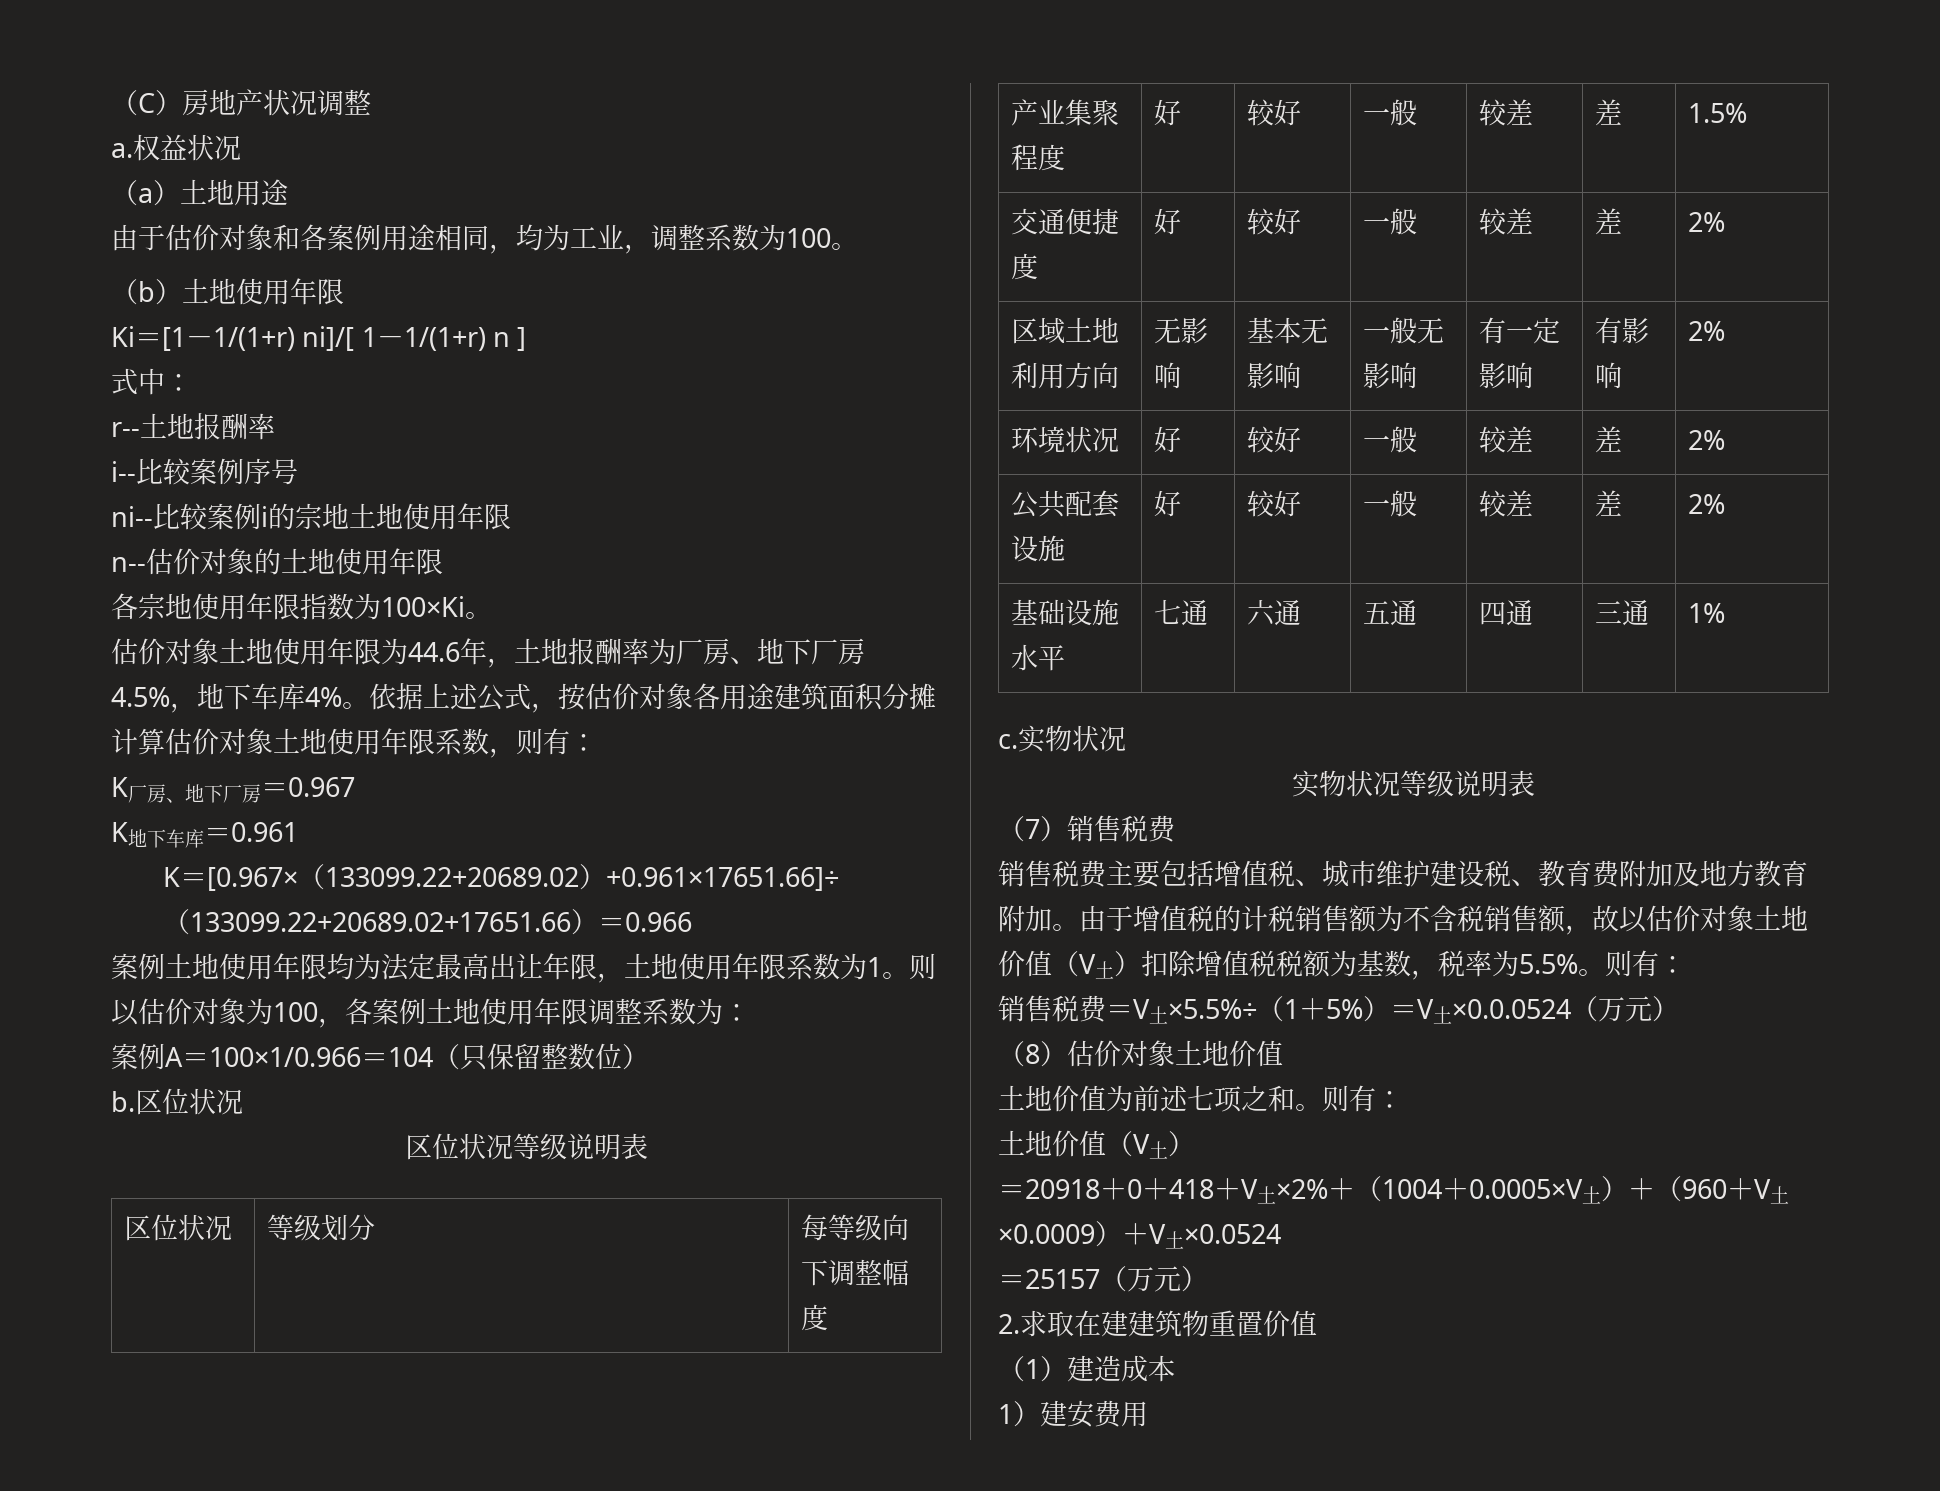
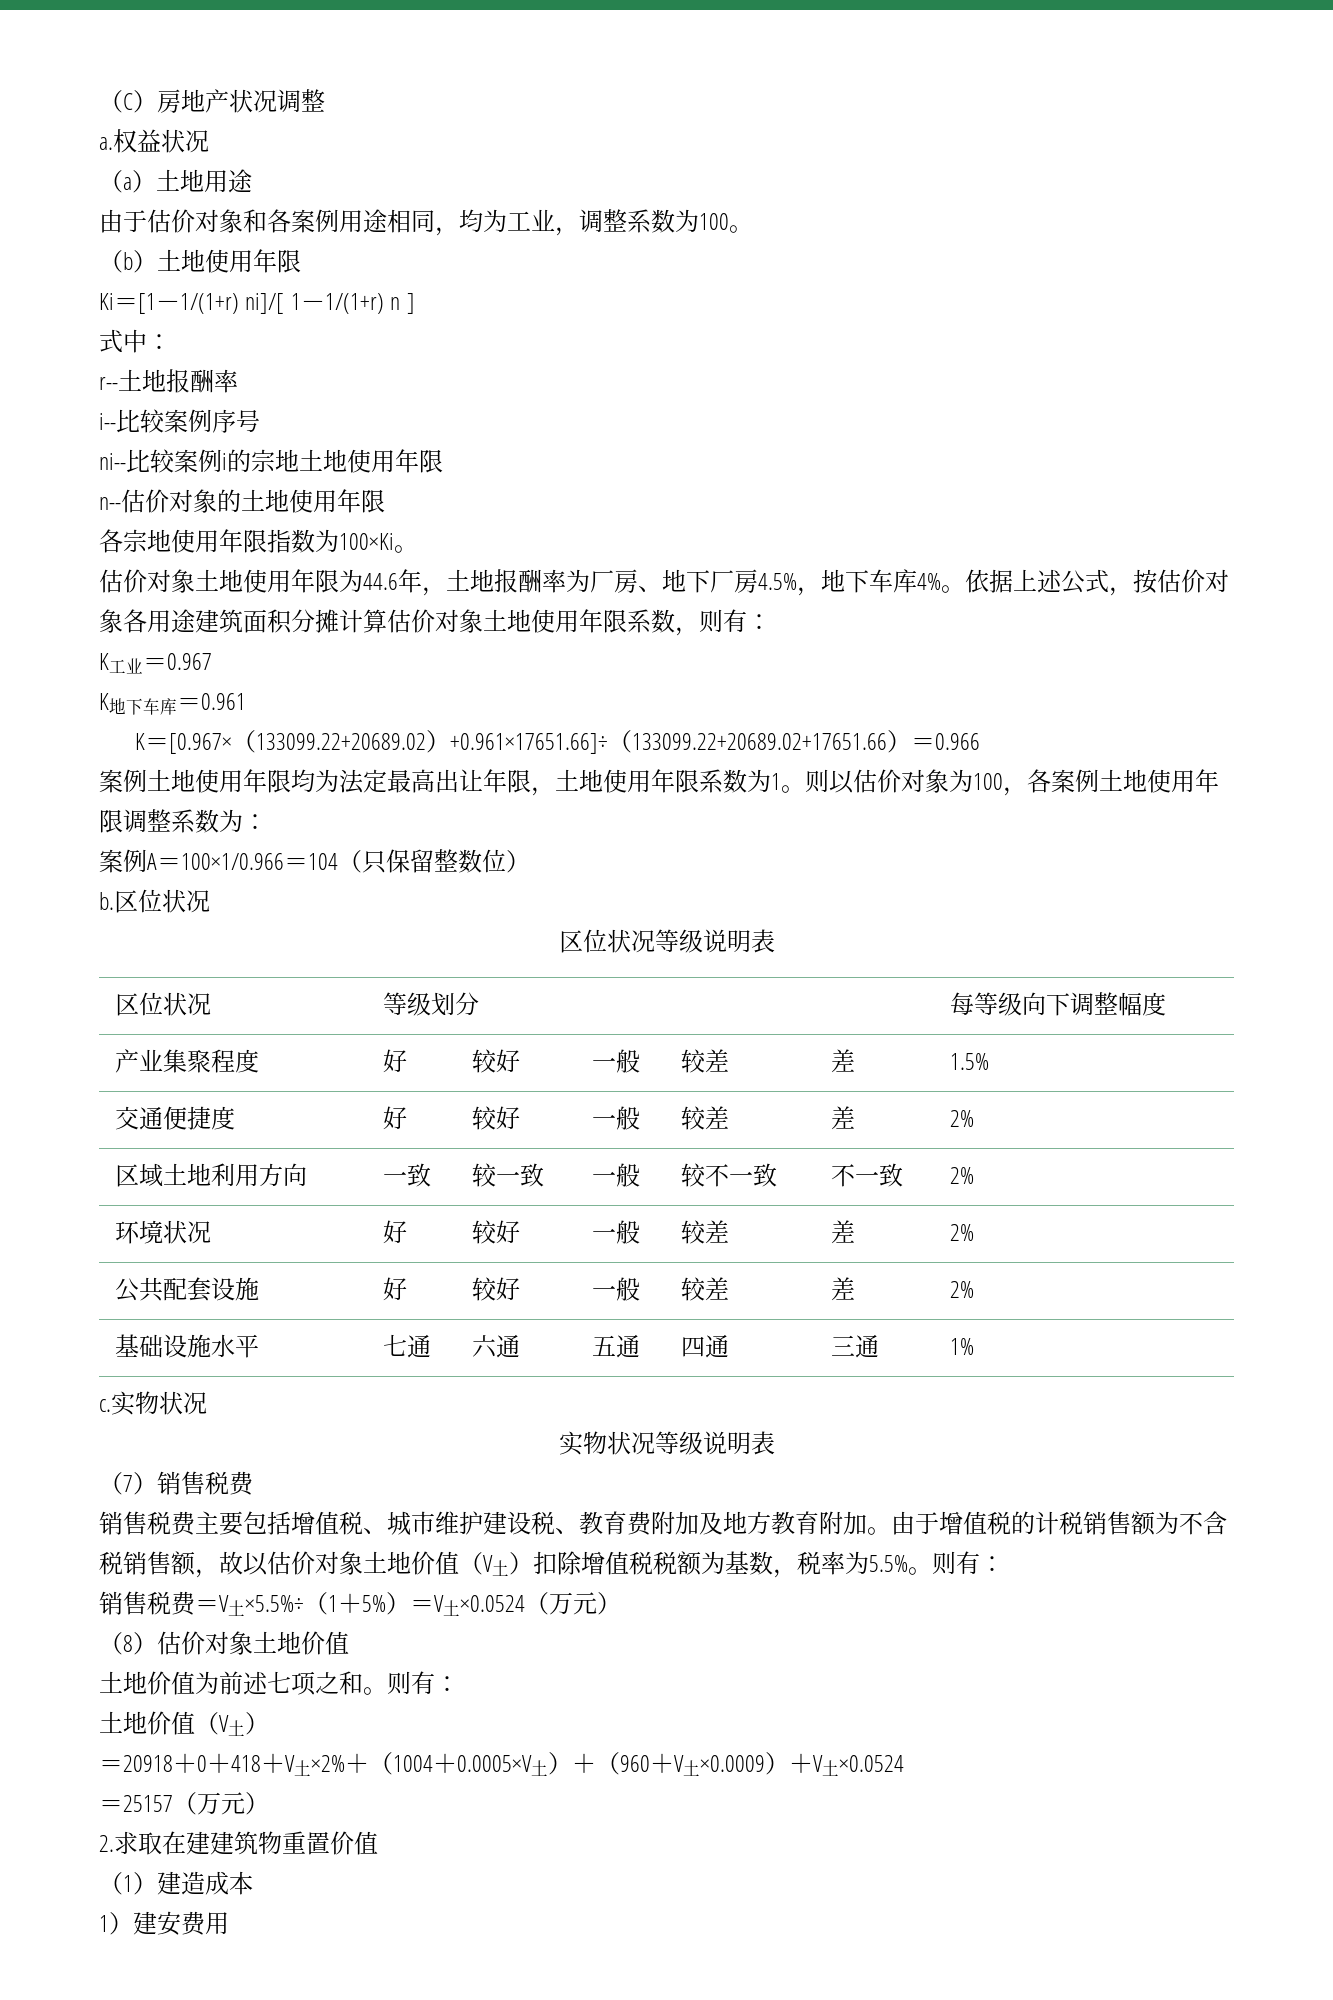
- K厂房、地下厂房＝0.967
+ K工业＝0.967
- 区域土地利用方向 | 无影响 | 基本无影响 | 一般无影响 | 有一定影响 | 有影响 | 2%
+ 区域土地利用方向 | 一致 | 较一致 | 一般 | 较不一致 | 不一致 | 2%
- 销售税费＝V土×5.5%÷（1＋5%）＝V土×0.0.0524（万元）
+ 销售税费＝V土×5.5%÷（1＋5%）＝V土×0.0524（万元）

